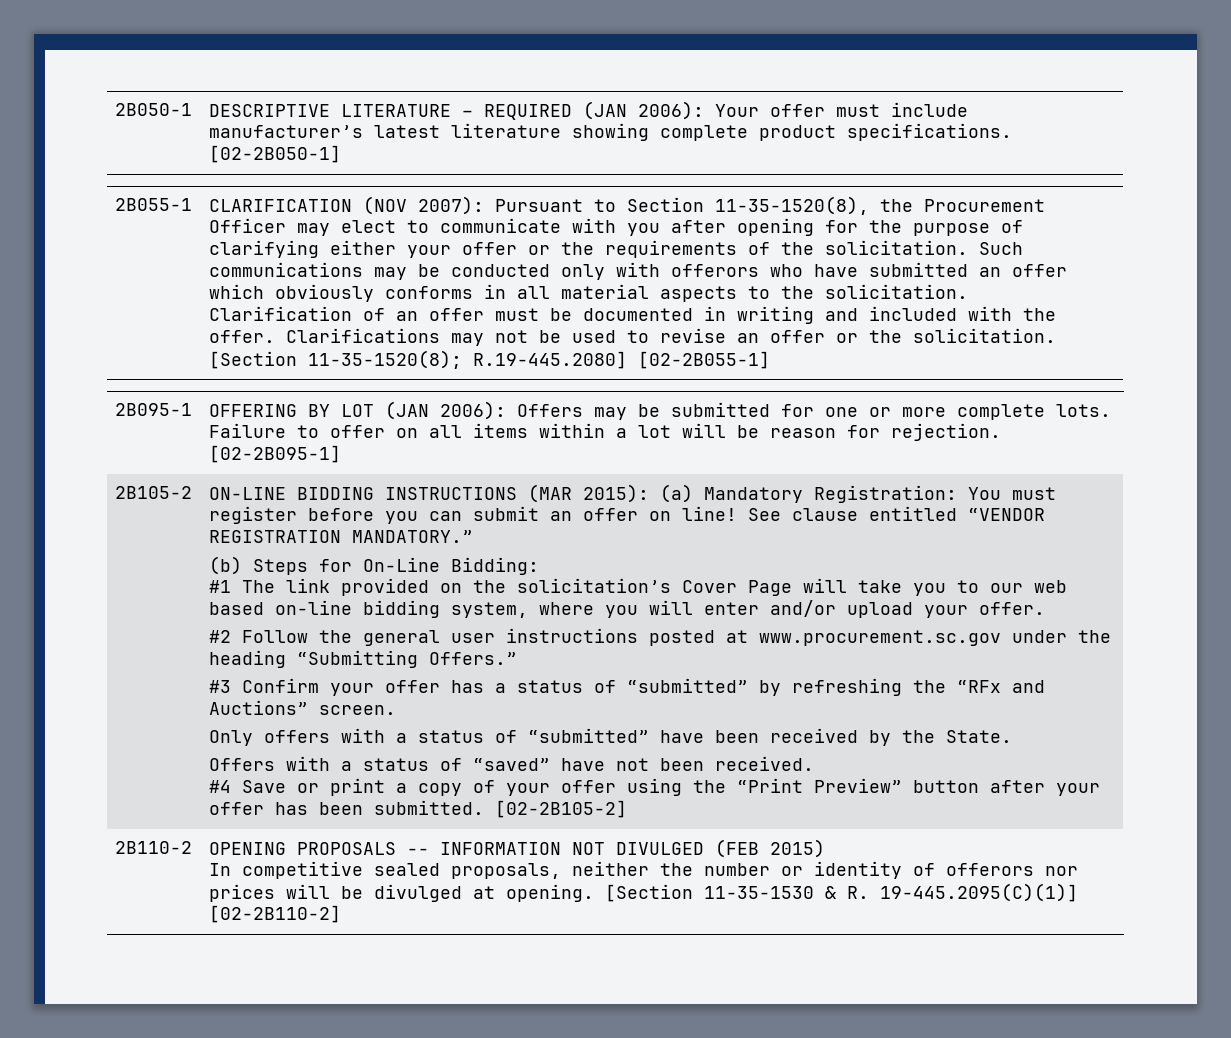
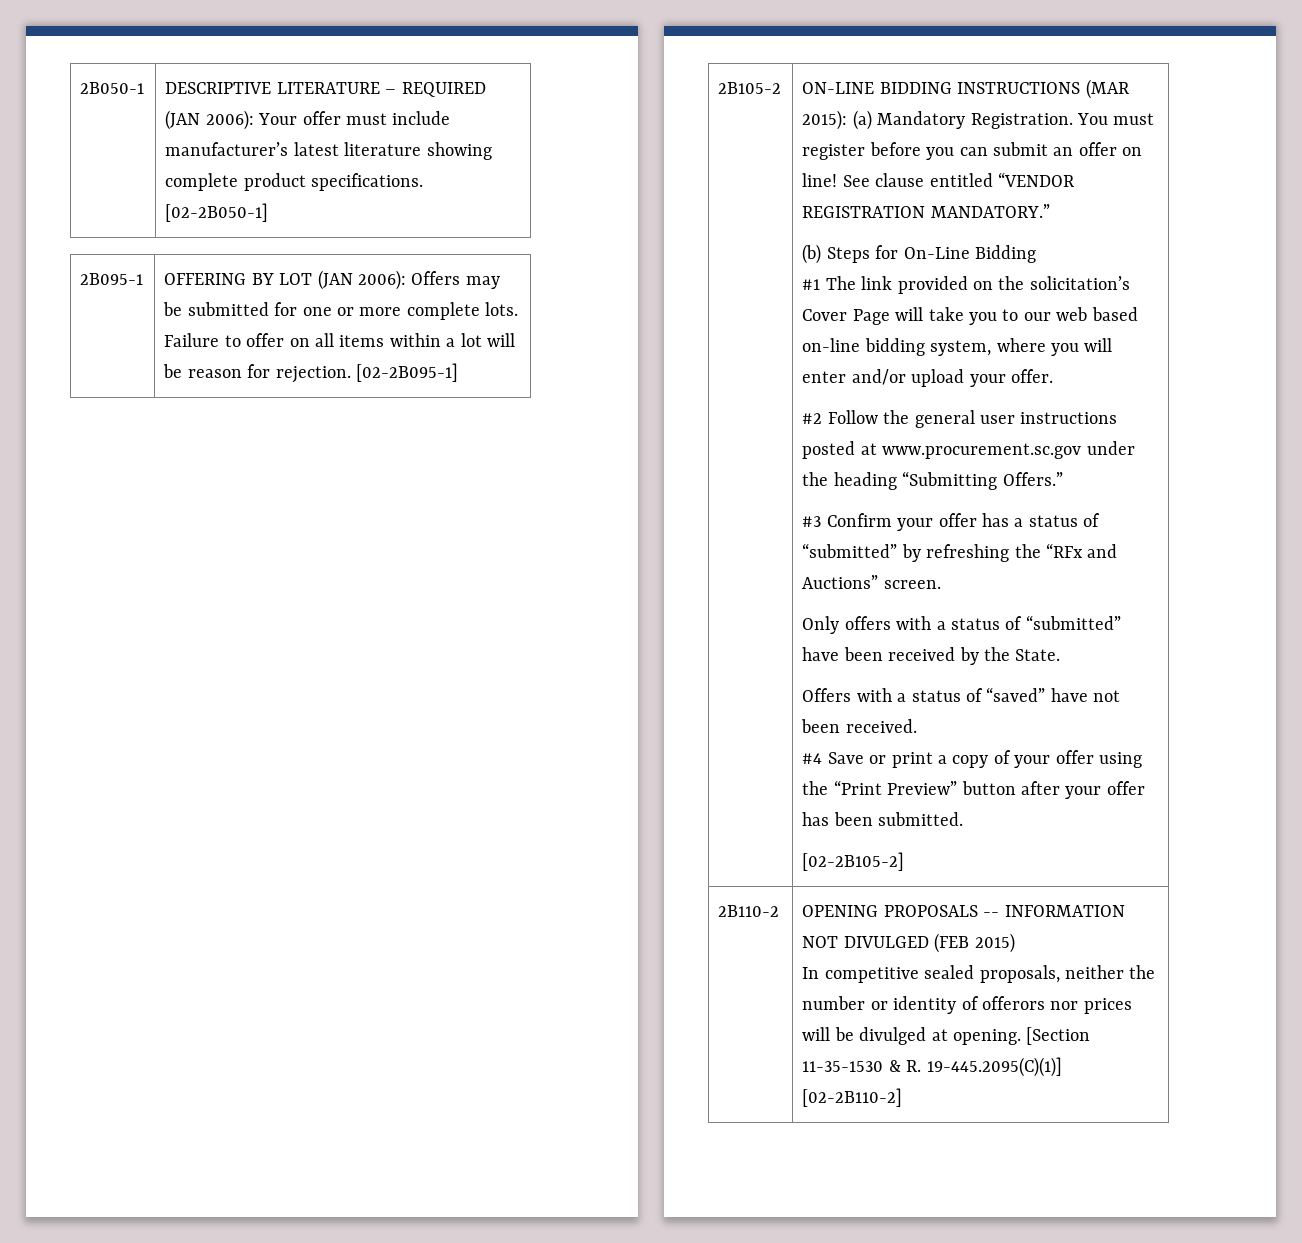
- 2B055-1 | CLARIFICATION (NOV 2007): Pursuant to Section 11-35-1520(8), the Procurement Officer may elect to communicate with you after opening for the purpose of clarifying either your offer or the requirements of the solicitation. Such communications may be conducted only with offerors who have submitted an offer which obviously conforms in all material aspects to the solicitation. Clarification of an offer must be documented in writing and included with the offer. Clarifications may not be used to revise an offer or the solicitation. [Section 11-35-1520(8); R.19-445.2080] [02-2B055-1]
- ON-LINE BIDDING INSTRUCTIONS (MAR 2015): (a) Mandatory Registration: You must register before you can submit an offer on line!
+ ON-LINE BIDDING INSTRUCTIONS (MAR 2015): (a) Mandatory Registration. You must register before you can submit an offer on line!
- (b) Steps for On-Line Bidding:
+ (b) Steps for On-Line Bidding
- #4 Save or print a copy of your offer using the “Print Preview” button after your offer has been submitted. [02-2B105-2]
+ #4 Save or print a copy of your offer using the “Print Preview” button after your offer has been submitted.
+ [02-2B105-2]

